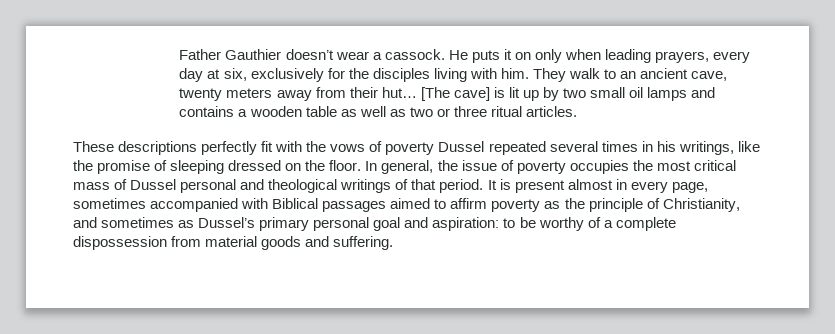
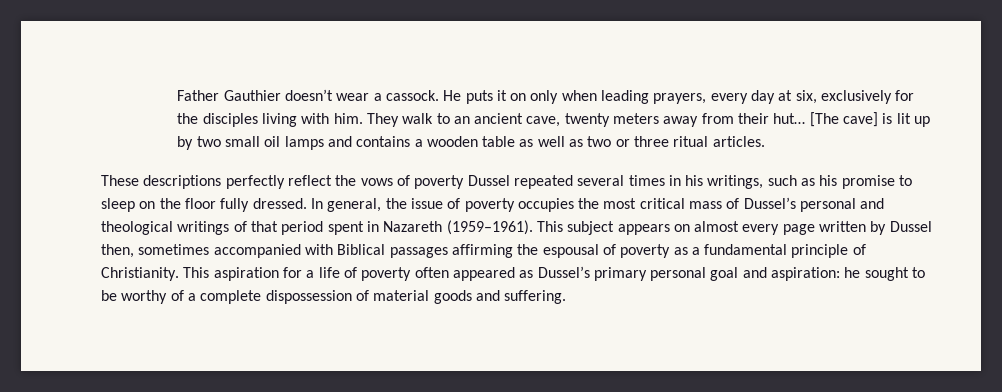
- These descriptions perfectly fit with the vows of poverty Dussel repeated several times in his writings, like the promise of sleeping dressed on the floor.
+ These descriptions perfectly reflect the vows of poverty Dussel repeated several times in his writings, such as his promise to sleep on the floor fully dressed.
- In general, the issue of poverty occupies the most critical mass of Dussel personal and theological writings of that period. It is present almost in every page, sometimes accompanied with Biblical passages aimed to affirm poverty as the principle of Christianity, and sometimes as Dussel’s primary personal goal and aspiration: to be worthy of a complete dispossession from material goods and suffering.
+ In general, the issue of poverty occupies the most critical mass of Dussel’s personal and theological writings of that period spent in Nazareth (1959–1961). This subject appears on almost every page written by Dussel then, sometimes accompanied with Biblical passages affirming the espousal of poverty as a fundamental principle of Christianity. This aspiration for a life of poverty often appeared as Dussel’s primary personal goal and aspiration: he sought to be worthy of a complete dispossession of material goods and suffering.

